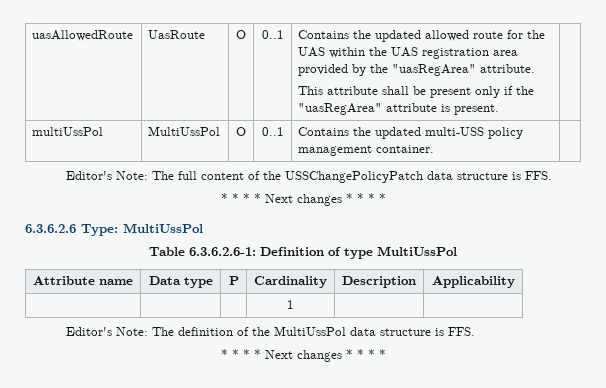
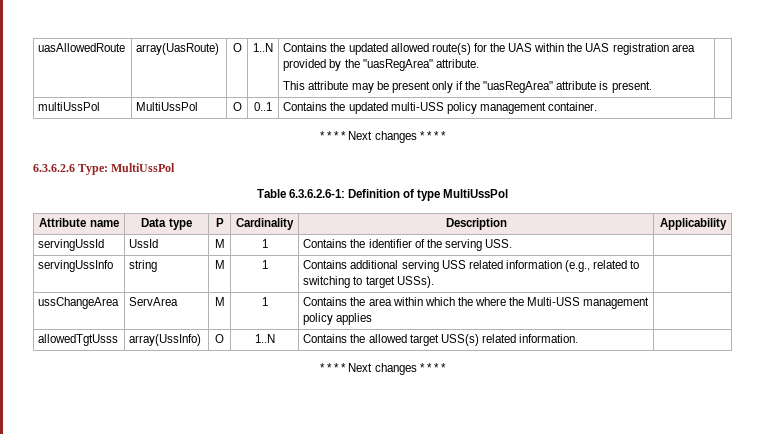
- uasAllowedRoute | UasRoute | O | 0..1 | Contains the updated allowed route for the UAS within the UAS registration area provided by the "uasRegArea" attribute.
- This attribute shall be present only if the "uasRegArea" attribute is present. |
+ uasAllowedRoute | array(UasRoute) | O | 1..N | Contains the updated allowed route(s) for the UAS within the UAS registration area provided by the "uasRegArea" attribute.
+ This attribute may be present only if the "uasRegArea" attribute is present. |
- Editor's Note: The full content of the USSChangePolicyPatch data structure is FFS.
- | | | 1 | |
- Editor's Note: The definition of the MultiUssPol data structure is FFS.
+ servingUssId | UssId | M | 1 | Contains the identifier of the serving USS. |
+ servingUssInfo | string | M | 1 | Contains additional serving USS related information (e.g., related to switching to target USSs). |
+ ussChangeArea | ServArea | M | 1 | Contains the area within which the where the Multi-USS management policy applies |
+ allowedTgtUsss | array(UssInfo) | O | 1..N | Contains the allowed target USS(s) related information. |

